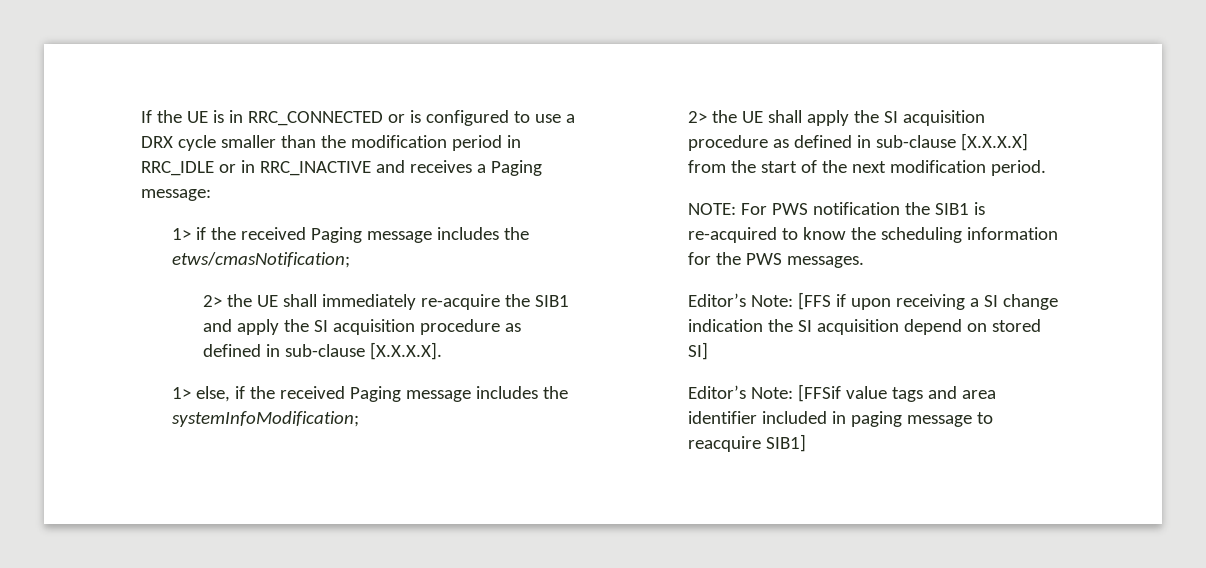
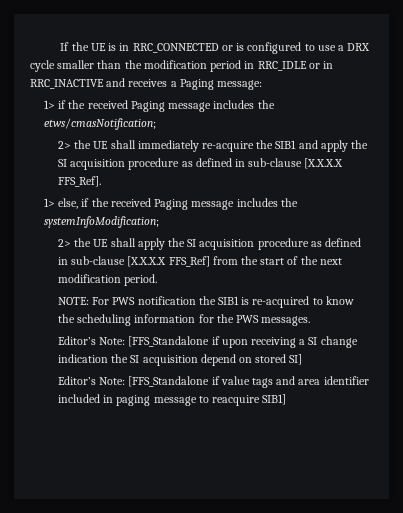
- 2> the UE shall immediately re-acquire the SIB1 and apply the SI acquisition procedure as defined in sub-clause [X.X.X.X].
+ 2> the UE shall immediately re-acquire the SIB1 and apply the SI acquisition procedure as defined in sub-clause [X.X.X.X FFS_Ref].
- 2> the UE shall apply the SI acquisition procedure as defined in sub-clause [X.X.X.X] from the start of the next modification period.
+ 2> the UE shall apply the SI acquisition procedure as defined in sub-clause [X.X.X.X FFS_Ref] from the start of the next modification period.
- Editor’s Note: [FFS if upon receiving a SI change indication the SI acquisition depend on stored SI]
+ Editor’s Note: [FFS_Standalone if upon receiving a SI change indication the SI acquisition depend on stored SI]
- Editor’s Note: [FFSif value tags and area identifier included in paging message to reacquire SIB1]
+ Editor’s Note: [FFS_Standalone if value tags and area identifier included in paging message to reacquire SIB1]

